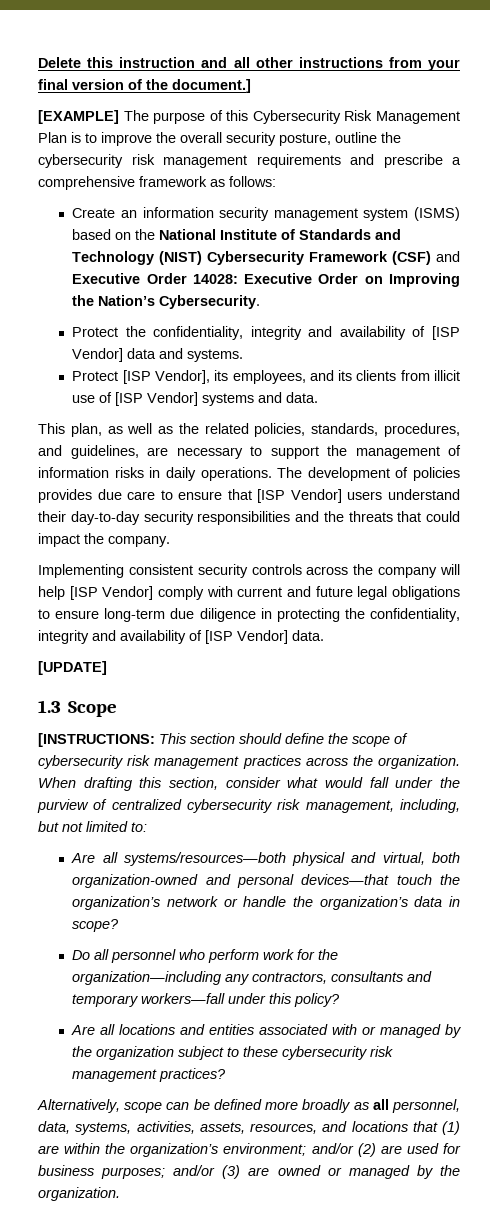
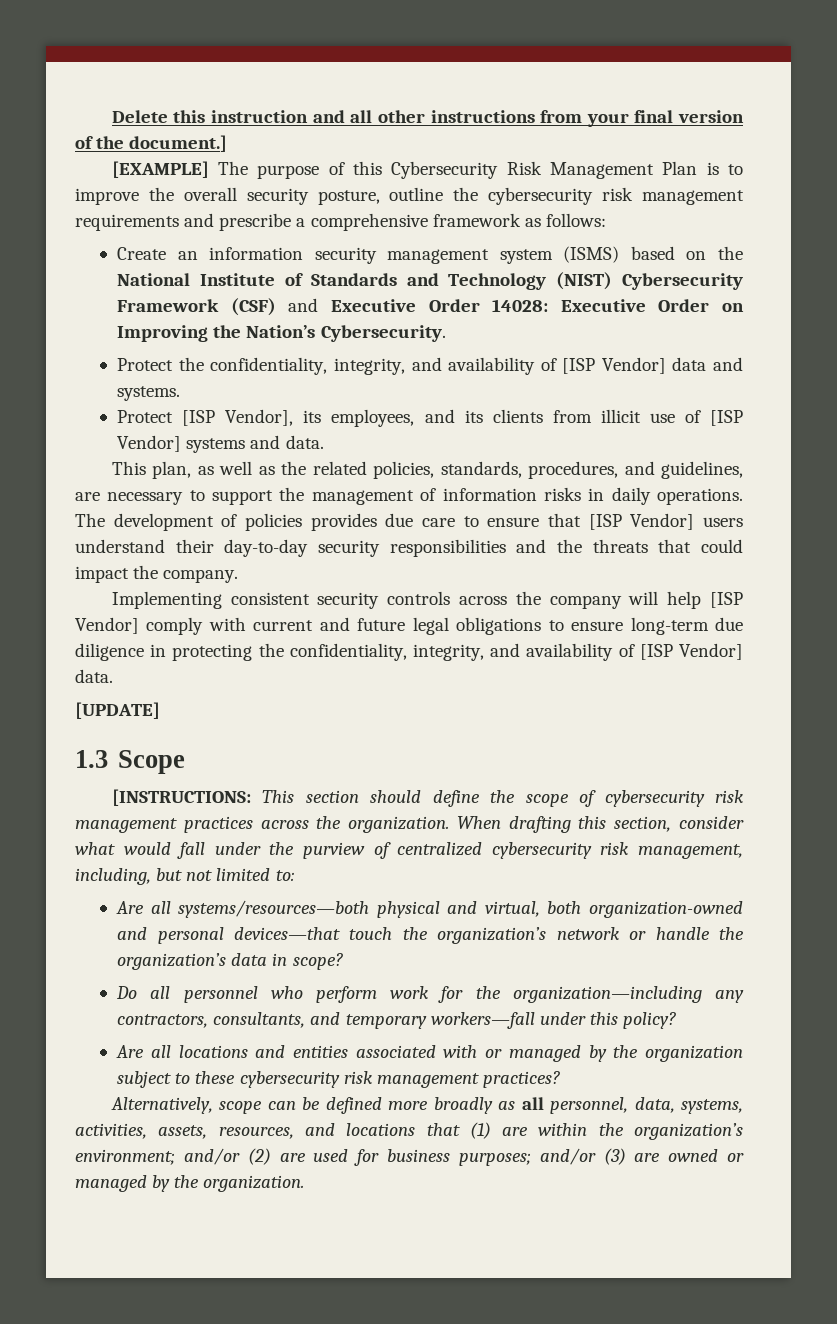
- Protect the confidentiality, integrity and availability of [ISP Vendor] data and systems.
+ Protect the confidentiality, integrity, and availability of [ISP Vendor] data and systems.
- Implementing consistent security controls across the company will help [ISP Vendor] comply with current and future legal obligations to ensure long-term due diligence in protecting the confidentiality, integrity and availability of [ISP Vendor] data.
+ Implementing consistent security controls across the company will help [ISP Vendor] comply with current and future legal obligations to ensure long-term due diligence in protecting the confidentiality, integrity, and availability of [ISP Vendor] data.
- Do all personnel who perform work for the organization—including any contractors, consultants and temporary workers—fall under this policy?
+ Do all personnel who perform work for the organization—including any contractors, consultants, and temporary workers—fall under this policy?

